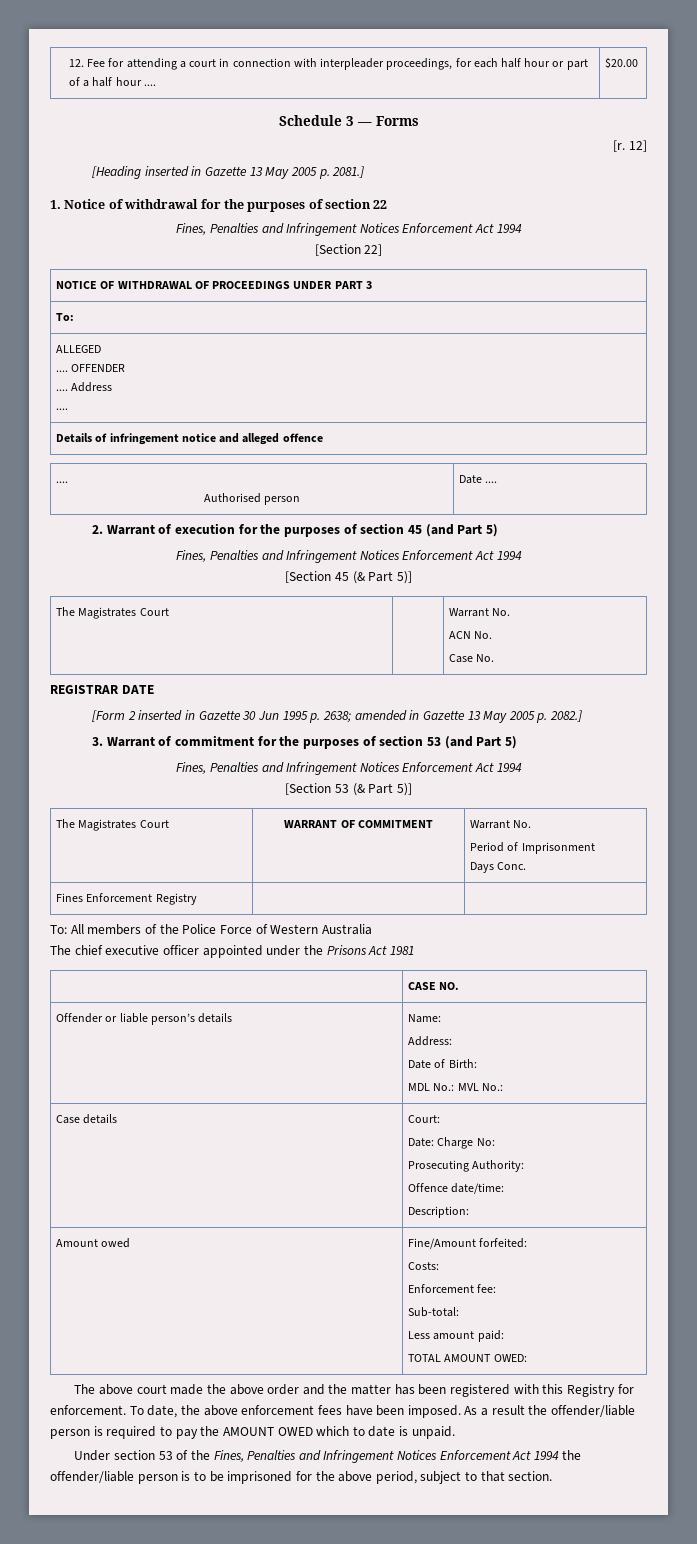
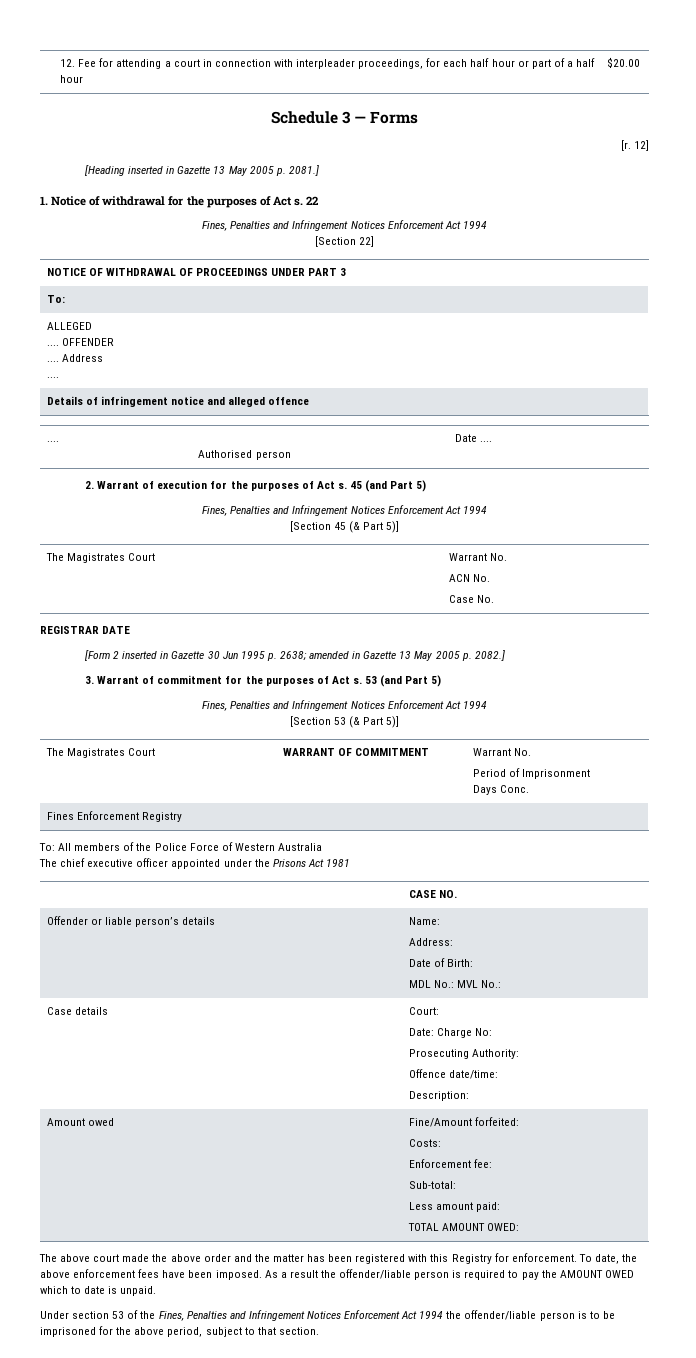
- 12. Fee for attending a court in connection with interpleader proceedings, for each half hour or part of a half hour .... | $20.00
+ 12. Fee for attending a court in connection with interpleader proceedings, for each half hour or part of a half hour | $20.00
- 1. Notice of withdrawal for the purposes of section 22
+ 1. Notice of withdrawal for the purposes of Act s. 22
- 2. Warrant of execution for the purposes of section 45 (and Part 5)
+ 2. Warrant of execution for the purposes of Act s. 45 (and Part 5)
- 3. Warrant of commitment for the purposes of section 53 (and Part 5)
+ 3. Warrant of commitment for the purposes of Act s. 53 (and Part 5)

